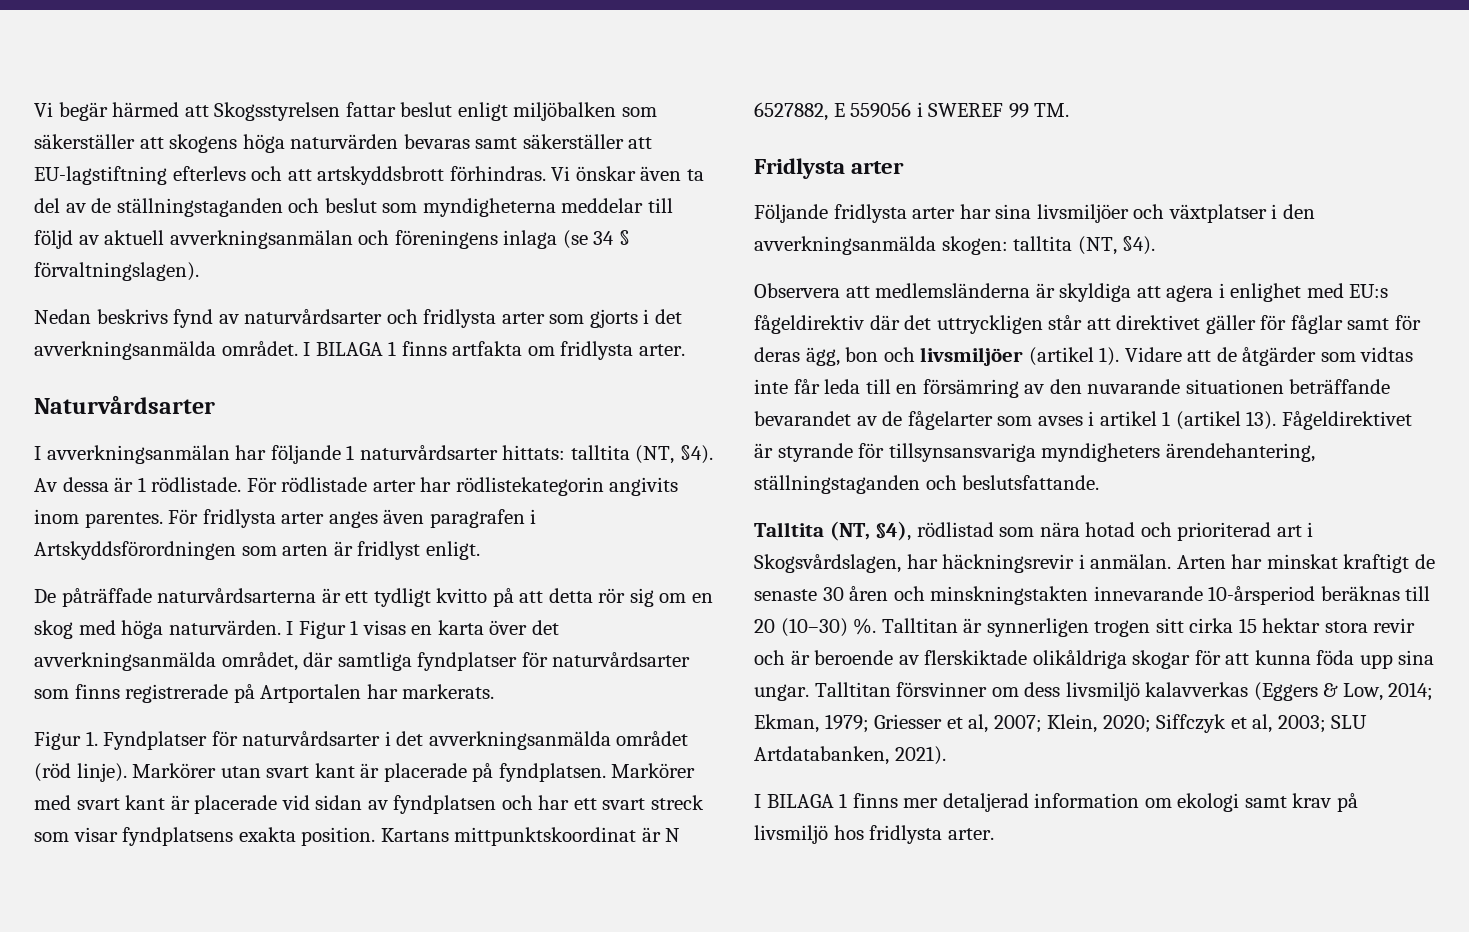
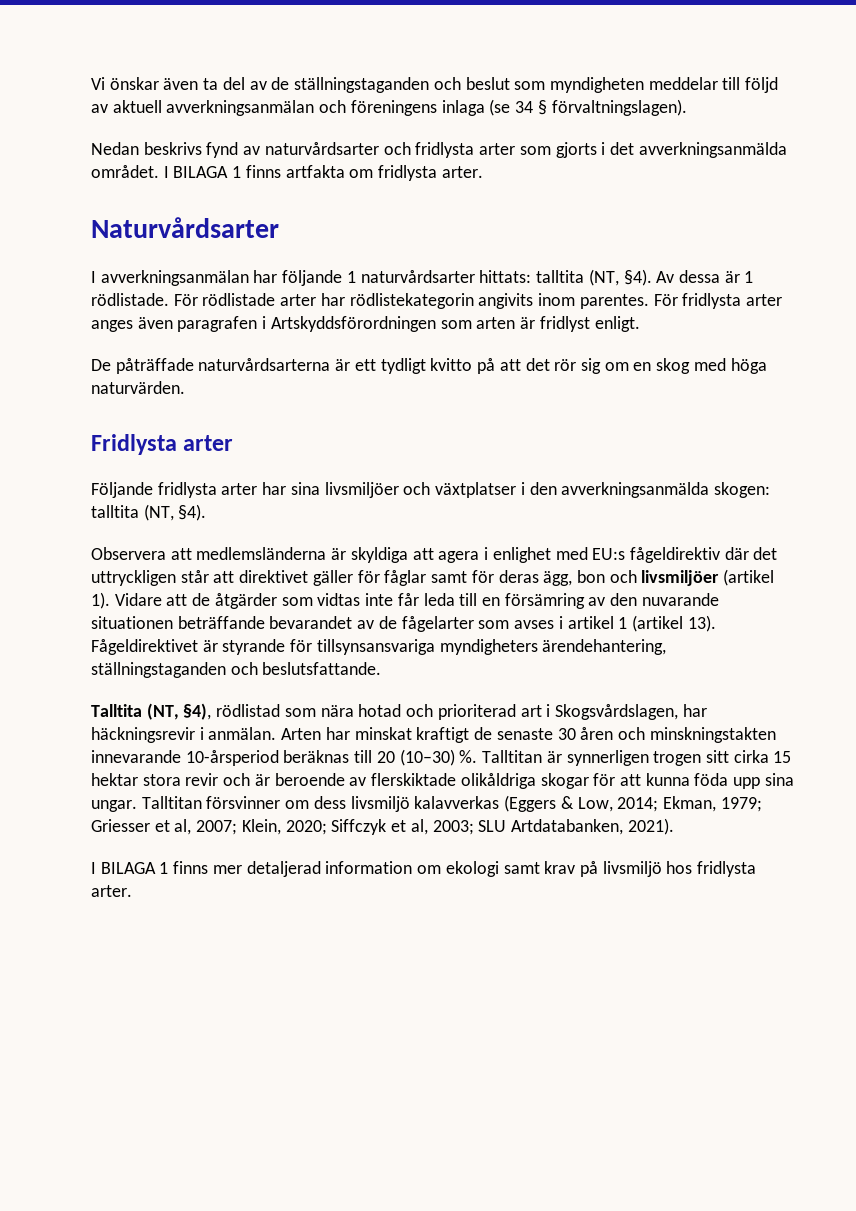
- Vi begär härmed att Skogsstyrelsen fattar beslut enligt miljöbalken som säkerställer att skogens höga naturvärden bevaras samt säkerställer att EU-lagstiftning efterlevs och att artskyddsbrott förhindras. Vi önskar även ta del av de ställningstaganden och beslut som myndigheterna meddelar till följd av aktuell avverkningsanmälan och föreningens inlaga (se 34 § förvaltningslagen).
+ Vi önskar även ta del av de ställningstaganden och beslut som myndigheten meddelar till följd av aktuell avverkningsanmälan och föreningens inlaga (se 34 § förvaltningslagen).
- De påträffade naturvårdsarterna är ett tydligt kvitto på att detta rör sig om en skog med höga naturvärden. I Figur 1 visas en karta över det avverkningsanmälda området, där samtliga fyndplatser för naturvårdsarter som finns registrerade på Artportalen har markerats.
- Figur 1. Fyndplatser för naturvårdsarter i det avverkningsanmälda området (röd linje). Markörer utan svart kant är placerade på fyndplatsen. Markörer med svart kant är placerade vid sidan av fyndplatsen och har ett svart streck som visar fyndplatsens exakta position. Kartans mittpunktskoordinat är N 6527882, E 559056 i SWEREF 99 TM.
+ De påträffade naturvårdsarterna är ett tydligt kvitto på att det rör sig om en skog med höga naturvärden.

